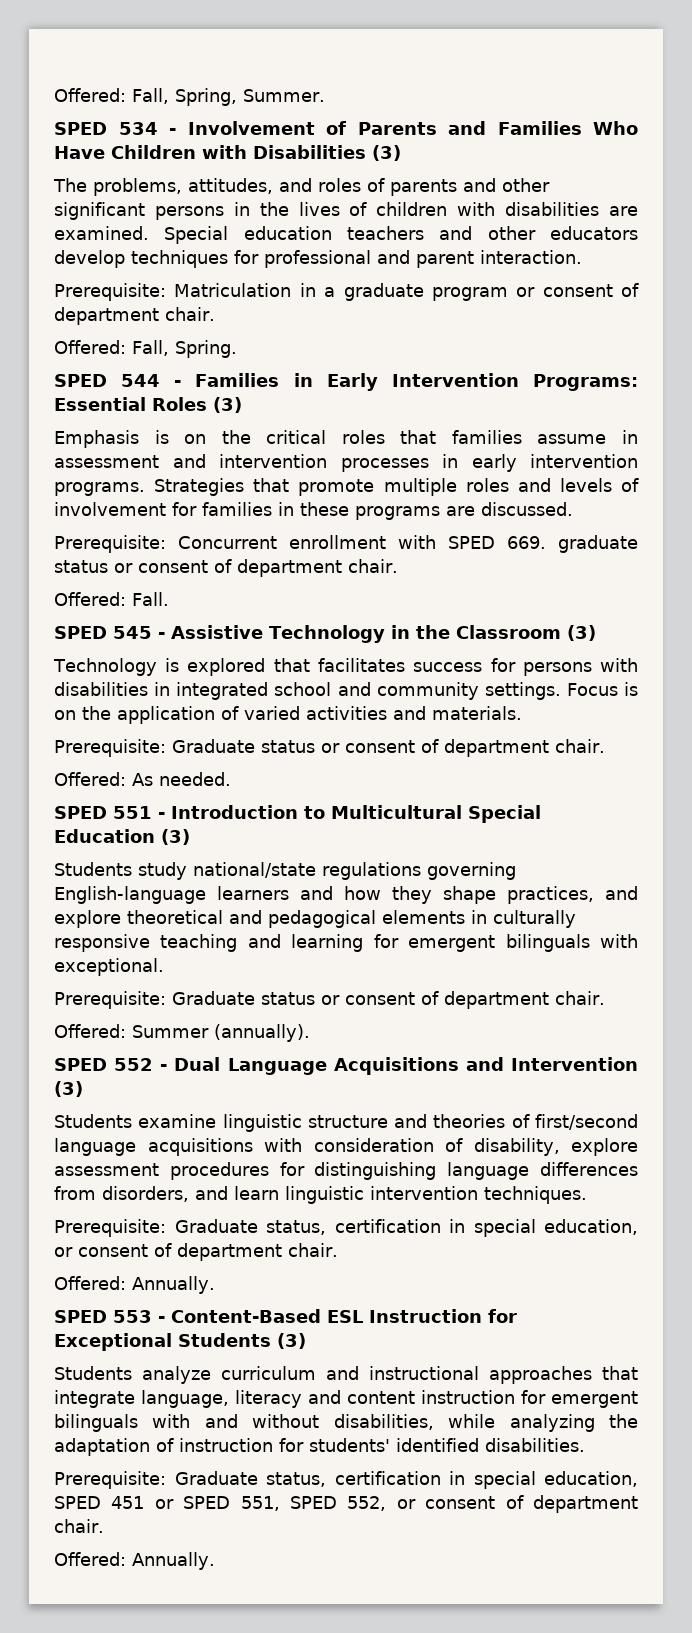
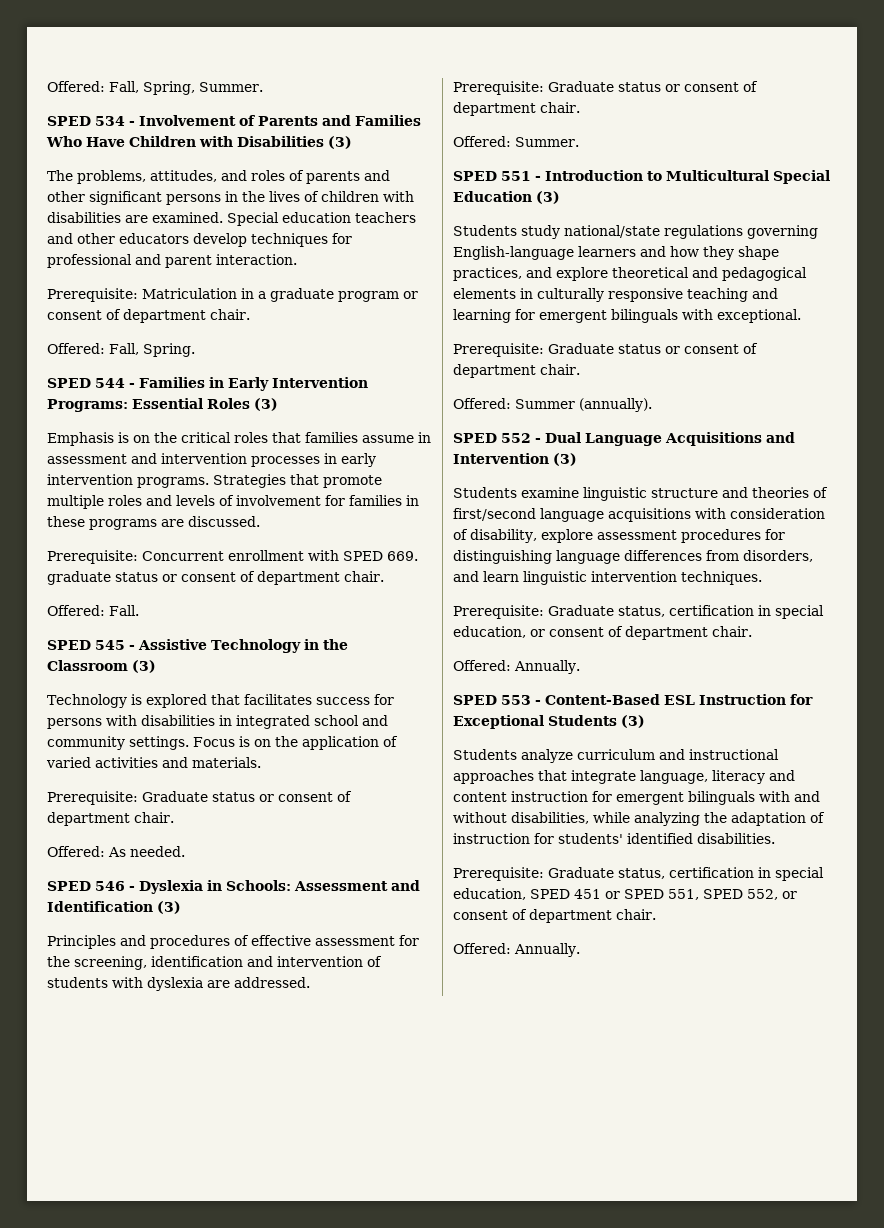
+ SPED 546 - Dyslexia in Schools: Assessment and Identification (3)
+ Principles and procedures of effective assessment for the screening, identification and intervention of students with dyslexia are addressed.
+ Prerequisite: Graduate status or consent of department chair.
+ Offered: Summer.

